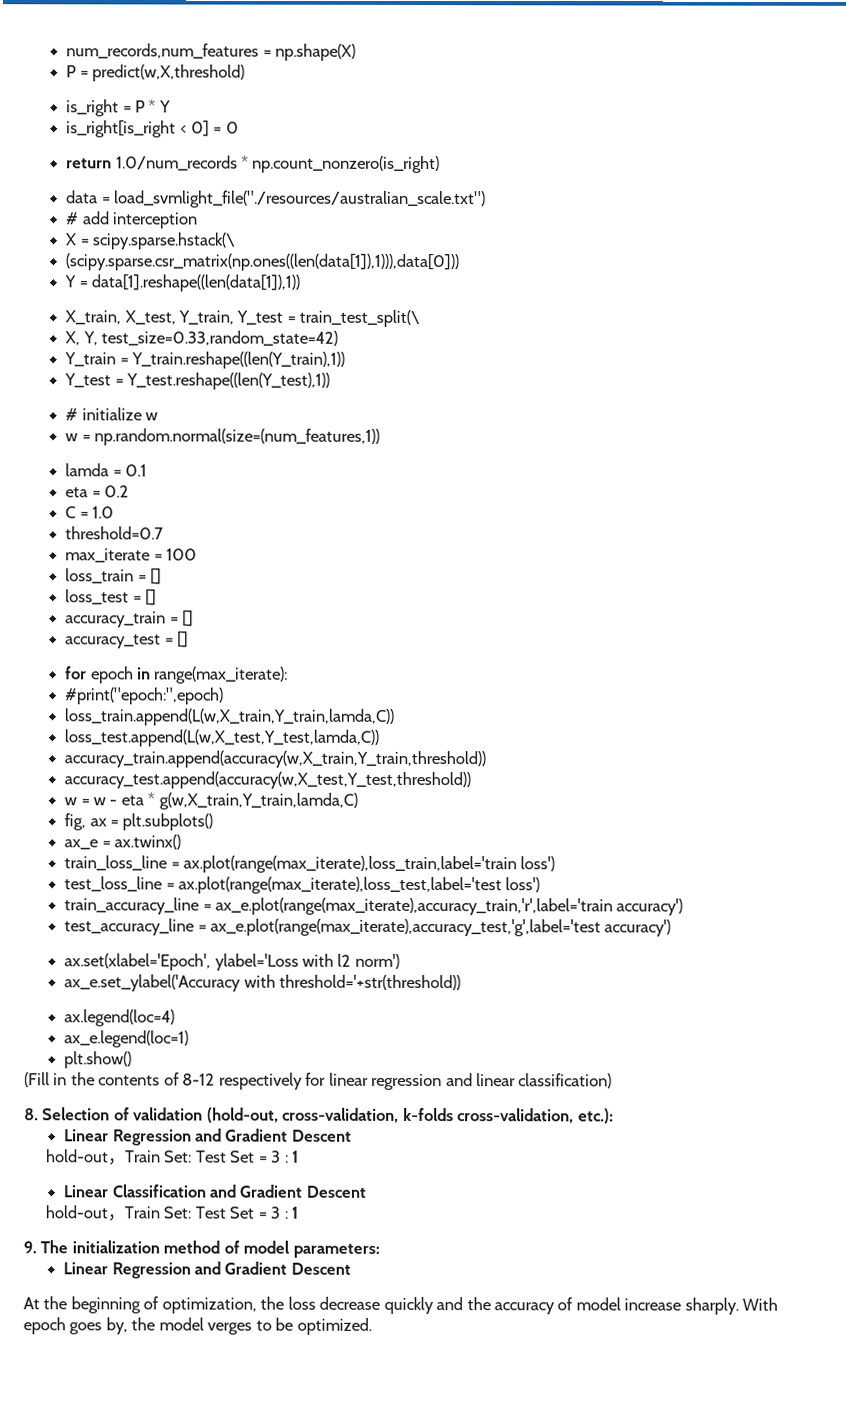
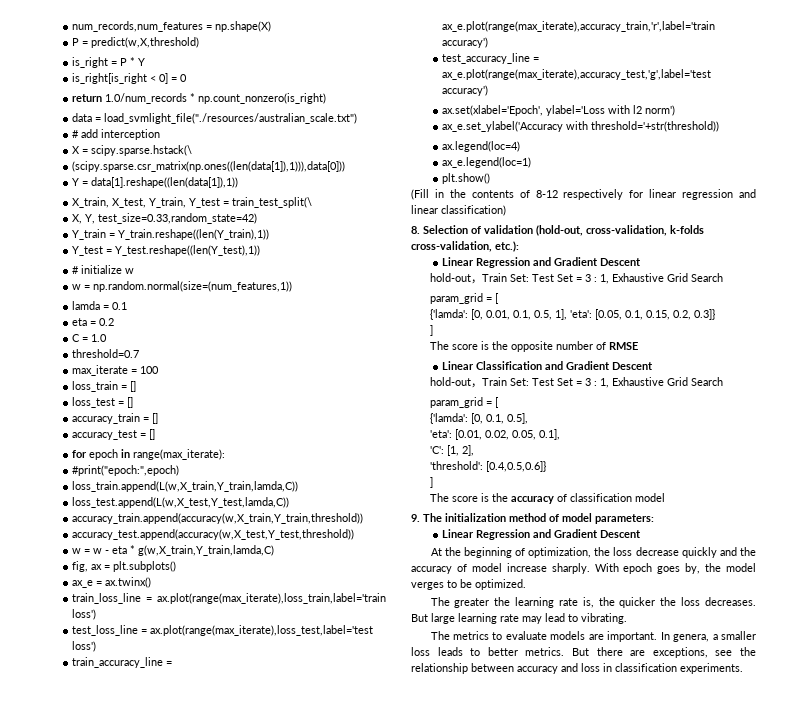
  8. Selection of validation (hold-out, cross-validation, k-folds cross-validation, etc.):
  Linear Regression and Gradient Descent
- hold-out，Train Set: Test Set = 3 : 1
+ hold-out，Train Set: Test Set = 3 : 1, Exhaustive Grid Search
+ param_grid = [
+ {'lamda': [0, 0.01, 0.1, 0.5, 1], 'eta': [0.05, 0.1, 0.15, 0.2, 0.3]}
+ ]
+ The score is the opposite number of RMSE
  Linear Classification and Gradient Descent
- hold-out，Train Set: Test Set = 3 : 1
+ hold-out，Train Set: Test Set = 3 : 1, Exhaustive Grid Search
+ param_grid = [
+ {'lamda': [0, 0.1, 0.5],
+ 'eta': [0.01, 0.02, 0.05, 0.1],
+ 'C': [1, 2],
+ 'threshold': [0.4,0.5,0.6]}
+ ]
+ The score is the accuracy of classification model
+ The greater the learning rate is, the quicker the loss decreases. But large learning rate may lead to vibrating.
+ The metrics to evaluate models are important. In genera, a smaller loss leads to better metrics. But there are exceptions, see the relationship between accuracy and loss in classification experiments.

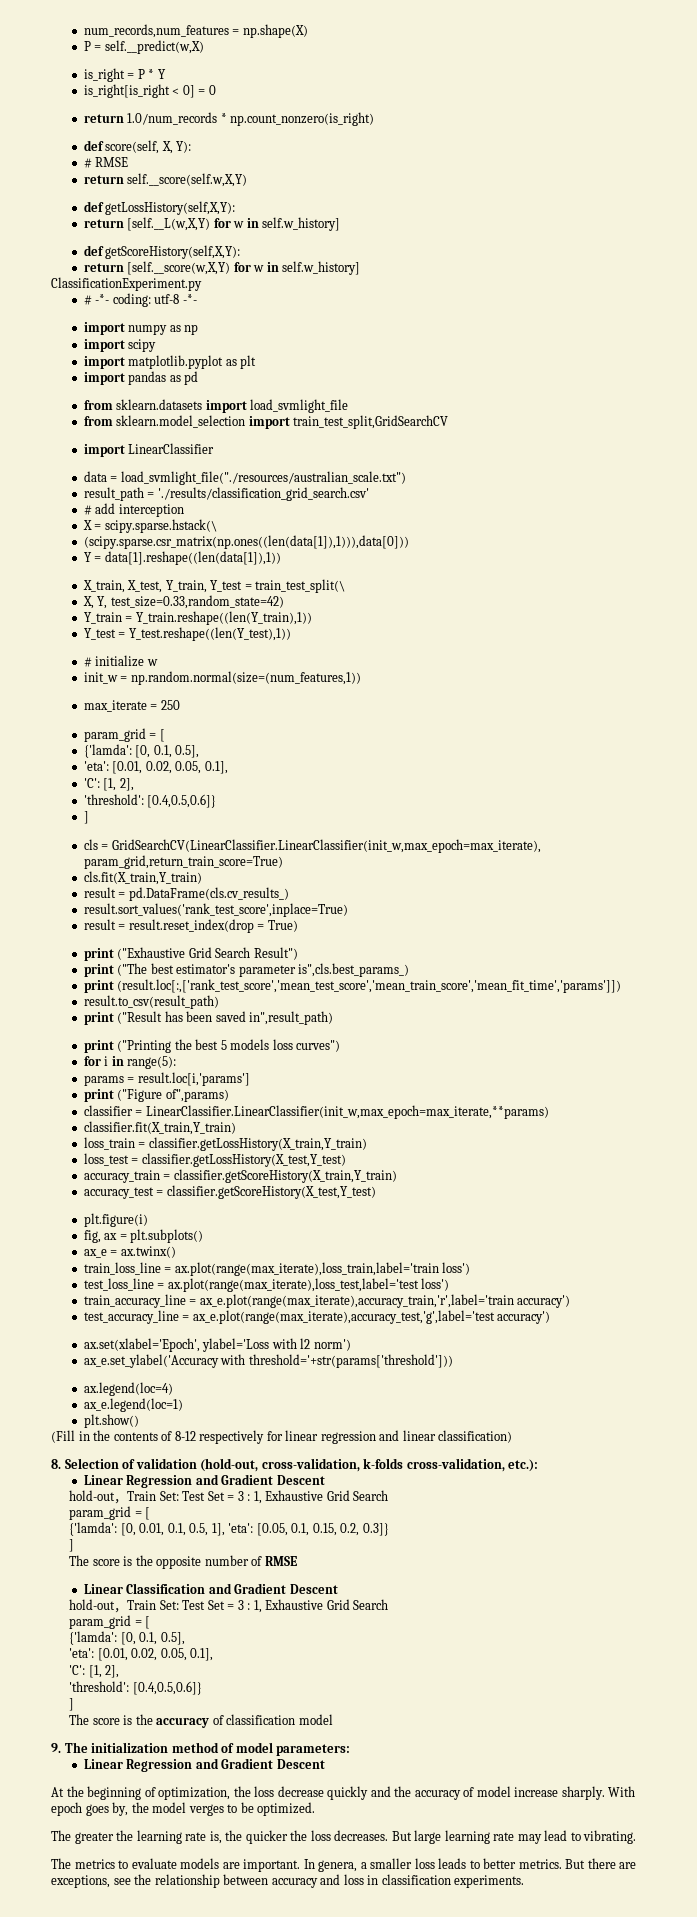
- P = predict(w,X,threshold)
+ P = self.__predict(w,X)
+ def score(self, X, Y):
+ # RMSE
+ return self.__score(self.w,X,Y)
+ def getLossHistory(self,X,Y):
+ return [self.__L(w,X,Y) for w in self.w_history]
+ def getScoreHistory(self,X,Y):
+ return [self.__score(w,X,Y) for w in self.w_history]
+ ClassificationExperiment.py
+ # -*- coding: utf-8 -*-
+ import numpy as np
+ import scipy
+ import matplotlib.pyplot as plt
+ import pandas as pd
+ from sklearn.datasets import load_svmlight_file
+ from sklearn.model_selection import train_test_split,GridSearchCV
+ import LinearClassifier
+ result_path = './results/classification_grid_search.csv'
- w = np.random.normal(size=(num_features,1))
+ init_w = np.random.normal(size=(num_features,1))
- lamda = 0.1
- eta = 0.2
- C = 1.0
- threshold=0.7
- max_iterate = 100
+ max_iterate = 250
+ param_grid = [
+ {'lamda': [0, 0.1, 0.5],
+ 'eta': [0.01, 0.02, 0.05, 0.1],
+ 'C': [1, 2],
+ 'threshold': [0.4,0.5,0.6]}
+ ]
+ cls = GridSearchCV(LinearClassifier.LinearClassifier(init_w,max_epoch=max_iterate), param_grid,return_train_score=True)
+ cls.fit(X_train,Y_train)
+ result = pd.DataFrame(cls.cv_results_)
+ result.sort_values('rank_test_score',inplace=True)
+ result = result.reset_index(drop = True)
+ print ("Exhaustive Grid Search Result")
+ print ("The best estimator's parameter is",cls.best_params_)
+ print (result.loc[:,['rank_test_score','mean_test_score','mean_train_score','mean_fit_time','params']])
+ result.to_csv(result_path)
+ print ("Result has been saved in",result_path)
+ print ("Printing the best 5 models loss curves")
+ for i in range(5):
+ params = result.loc[i,'params']
+ print ("Figure of",params)
+ classifier = LinearClassifier.LinearClassifier(init_w,max_epoch=max_iterate,**params)
+ classifier.fit(X_train,Y_train)
- loss_train = []
+ loss_train = classifier.getLossHistory(X_train,Y_train)
- loss_test = []
+ loss_test = classifier.getLossHistory(X_test,Y_test)
- accuracy_train = []
+ accuracy_train = classifier.getScoreHistory(X_train,Y_train)
- accuracy_test = []
- for epoch in range(max_iterate):
- #print("epoch:",epoch)
- loss_train.append(L(w,X_train,Y_train,lamda,C))
- loss_test.append(L(w,X_test,Y_test,lamda,C))
- accuracy_train.append(accuracy(w,X_train,Y_train,threshold))
- accuracy_test.append(accuracy(w,X_test,Y_test,threshold))
- w = w - eta * g(w,X_train,Y_train,lamda,C)
+ accuracy_test = classifier.getScoreHistory(X_test,Y_test)
+ plt.figure(i)
- ax_e.set_ylabel('Accuracy with threshold='+str(threshold))
+ ax_e.set_ylabel('Accuracy with threshold='+str(params['threshold']))

